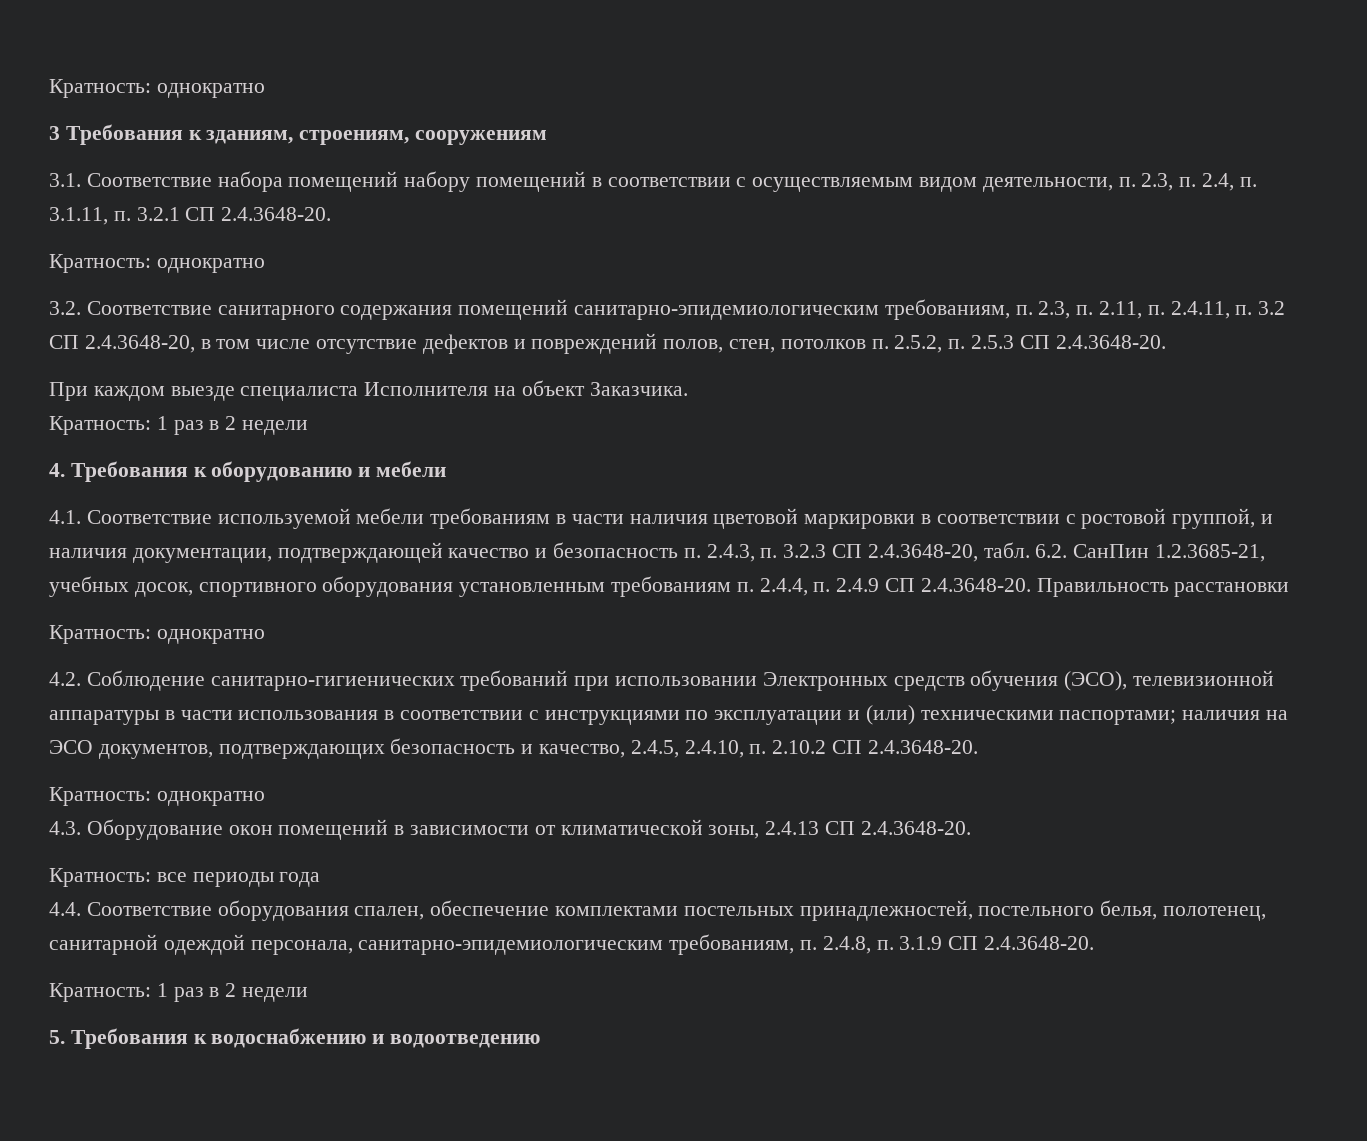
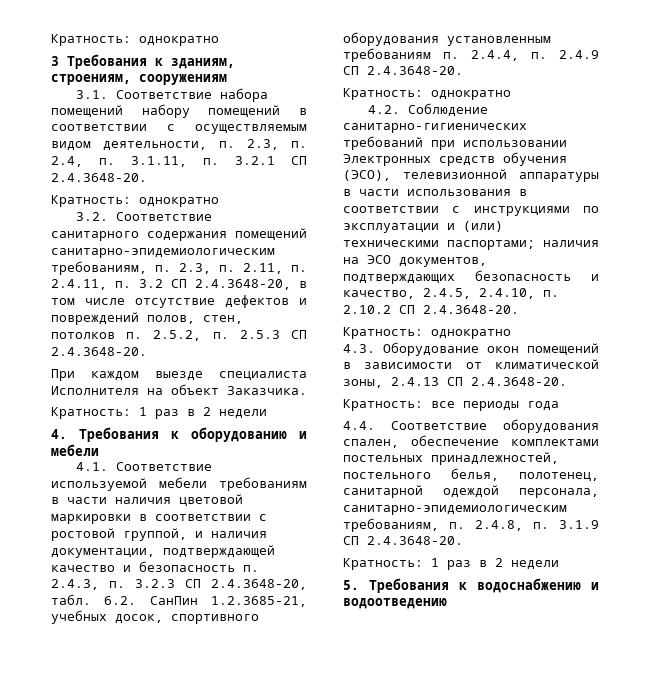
- 6.2. СанПин 1.2.3685-21, учебных досок, спортивного оборудования установленным требованиям п. 2.4.4, п. 2.4.9 СП 2.4.3648-20. Правильность расстановки
+ 6.2. СанПин 1.2.3685-21, учебных досок, спортивного оборудования установленным требованиям п. 2.4.4, п. 2.4.9 СП 2.4.3648-20.

